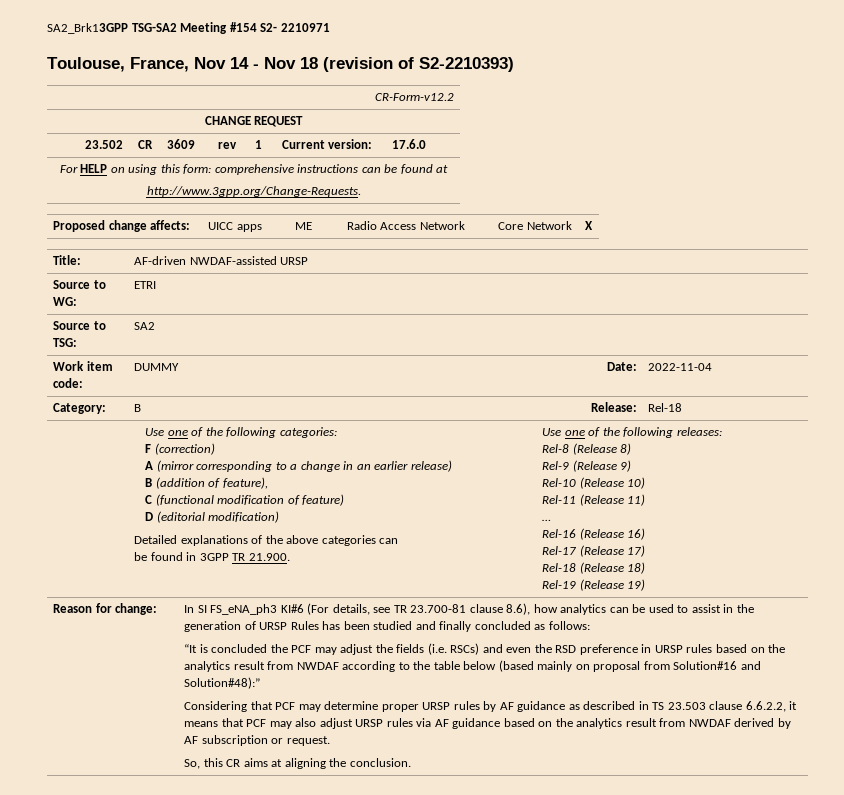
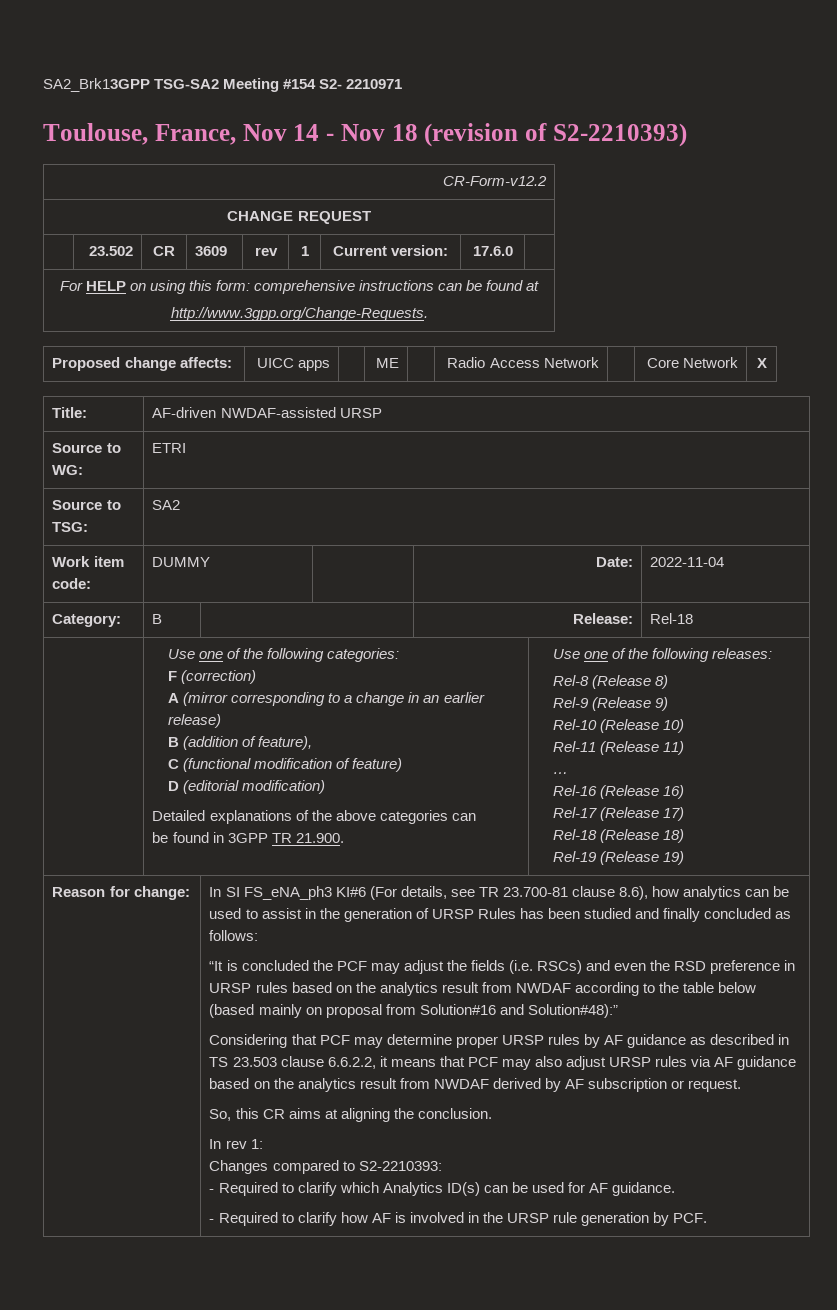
+ In rev 1:
+ Changes compared to S2-2210393:
+ - Required to clarify which Analytics ID(s) can be used for AF guidance.
+ - Required to clarify how AF is involved in the URSP rule generation by PCF.

